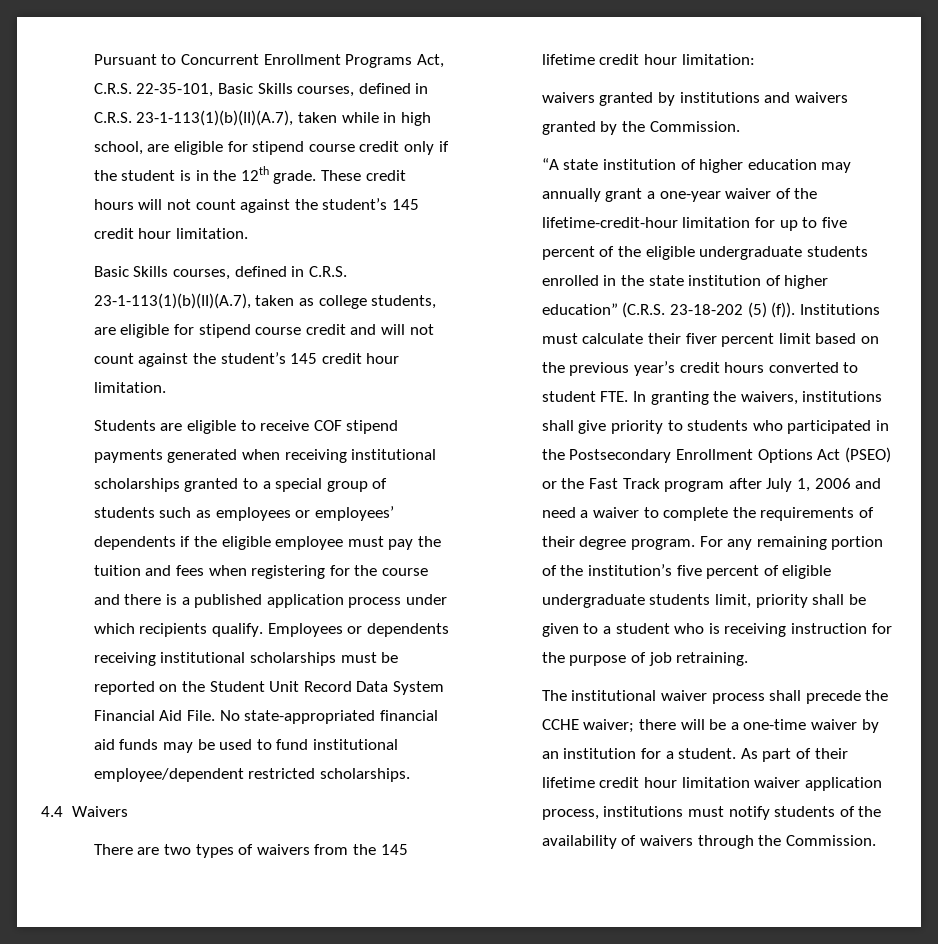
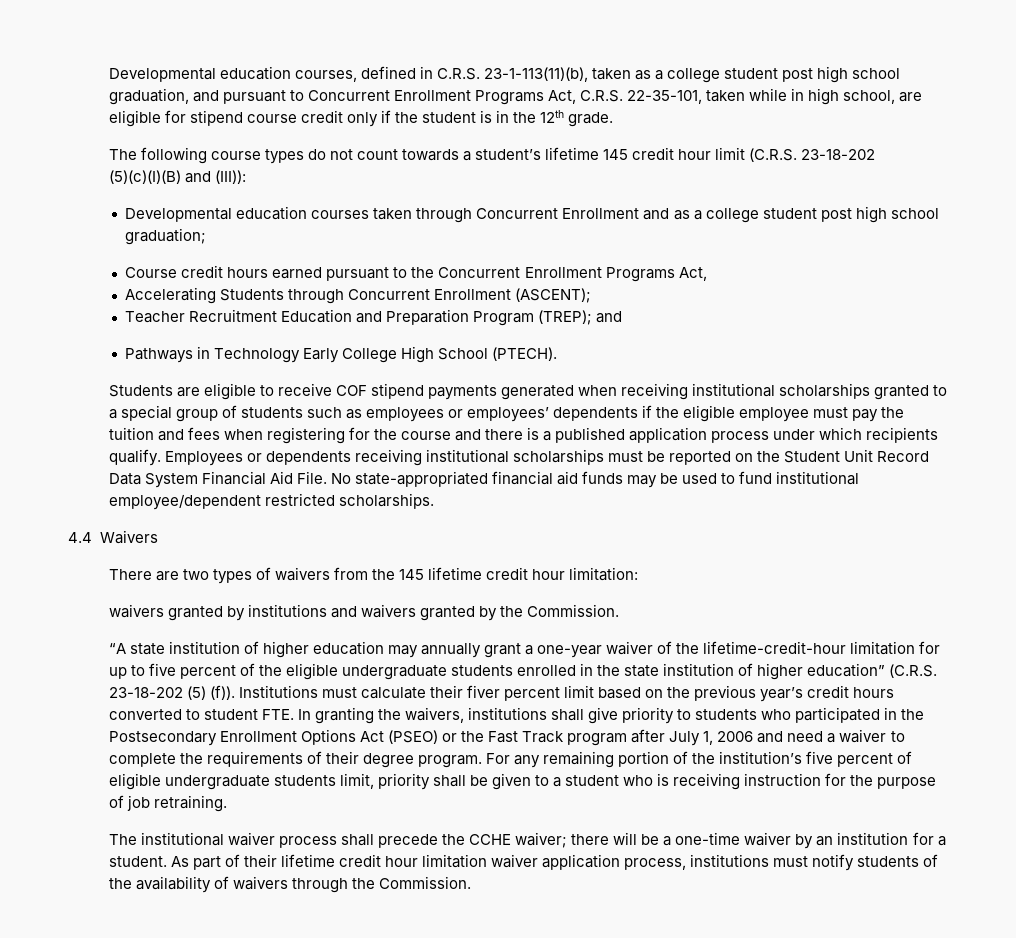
- Pursuant to Concurrent Enrollment Programs Act, C.R.S. 22-35-101, Basic Skills courses, defined in C.R.S. 23-1-113(1)(b)(II)(A.7), taken while in high school, are eligible for stipend course credit only if the student is in the 12th grade. These credit hours will not count against the student’s 145 credit hour limitation.
- Basic Skills courses, defined in C.R.S. 23-1-113(1)(b)(II)(A.7), taken as college students, are eligible for stipend course credit and will not count against the student’s 145 credit hour limitation.
+ Developmental education courses, defined in C.R.S. 23-1-113(11)(b), taken as a college student post high school graduation, and pursuant to Concurrent Enrollment Programs Act, C.R.S. 22-35-101, taken while in high school, are eligible for stipend course credit only if the student is in the 12th grade.
+ The following course types do not count towards a student’s lifetime 145 credit hour limit (C.R.S. 23-18-202 (5)(c)(I)(B) and (III)):
+ Developmental education courses taken through Concurrent Enrollment and as a college student post high school graduation;
+ Course credit hours earned pursuant to the Concurrent Enrollment Programs Act,
+ Accelerating Students through Concurrent Enrollment (ASCENT);
+ Teacher Recruitment Education and Preparation Program (TREP); and
+ Pathways in Technology Early College High School (PTECH).

